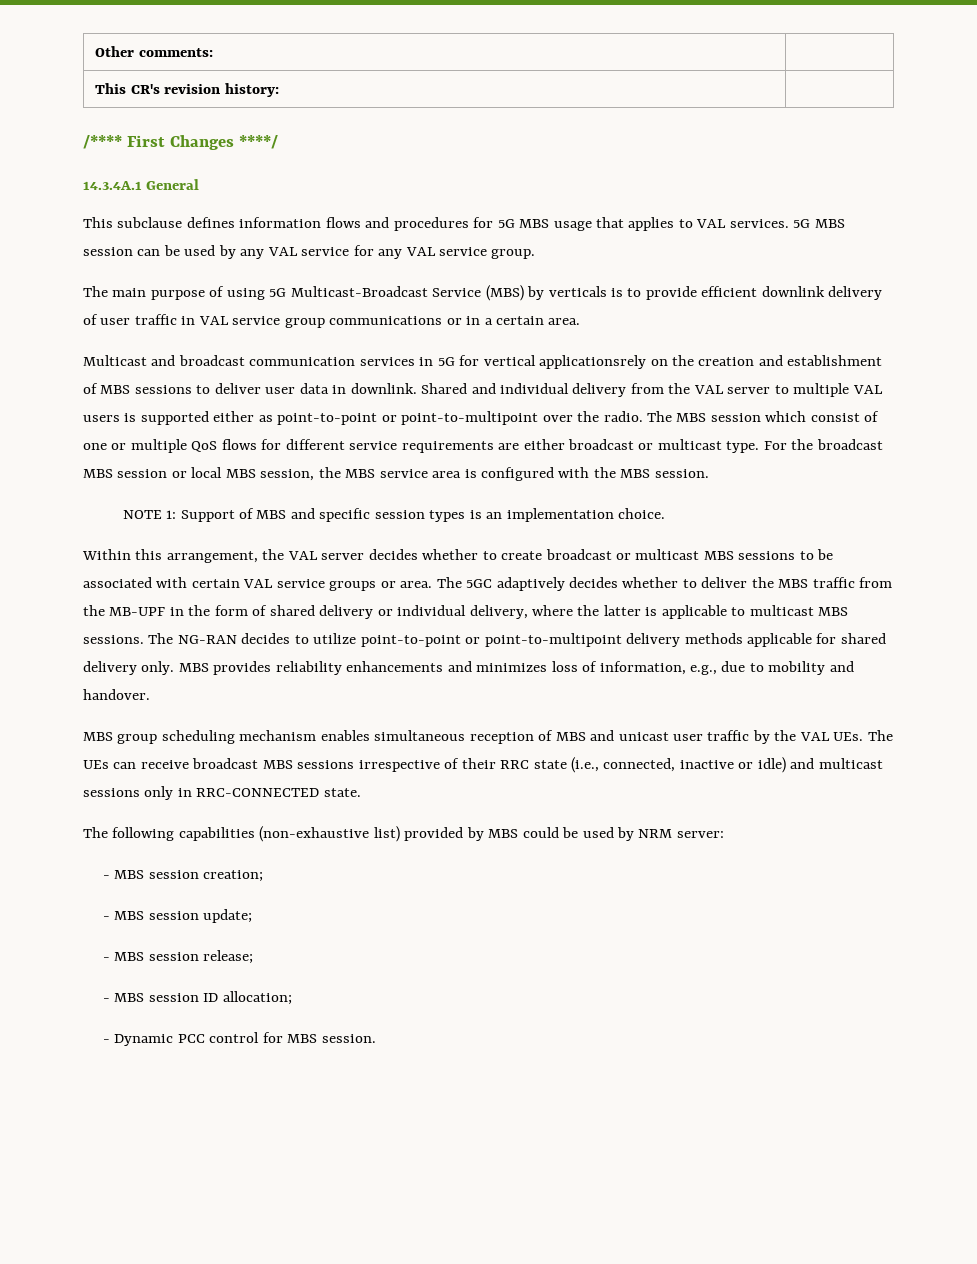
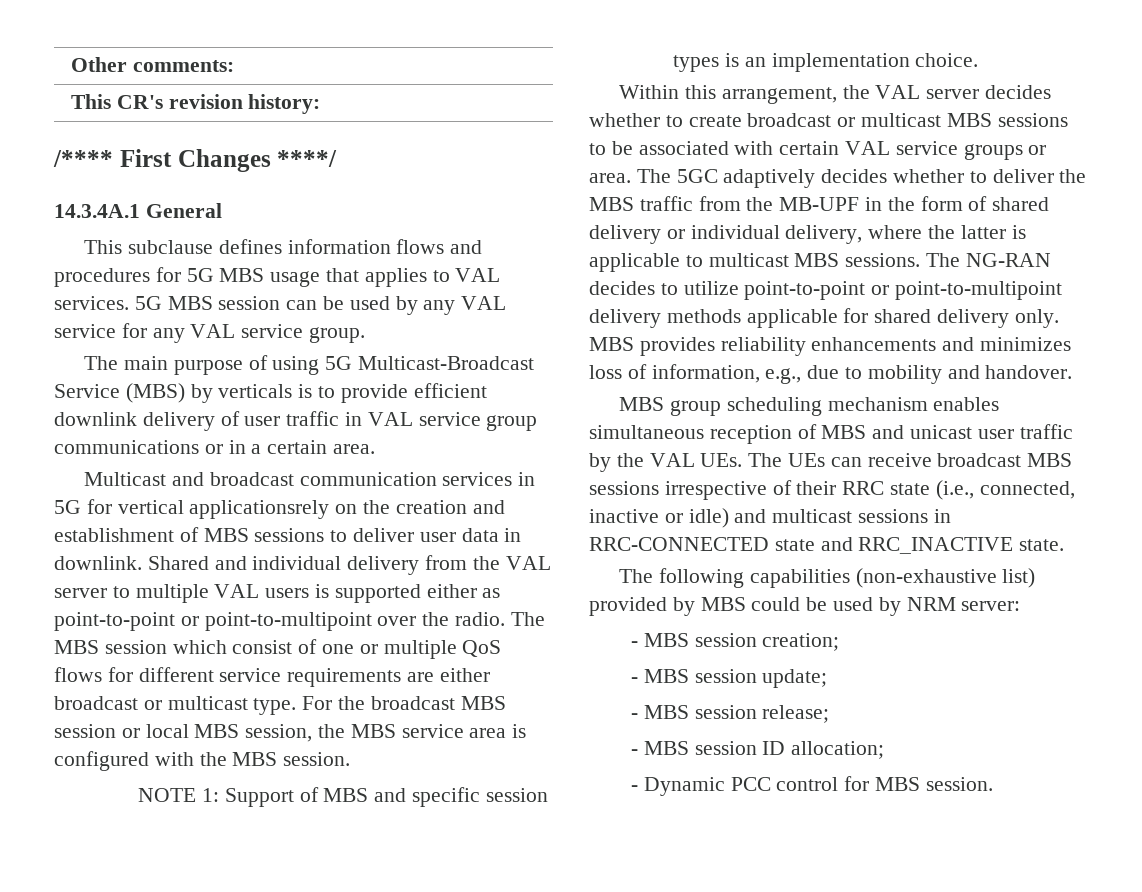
- MBS group scheduling mechanism enables simultaneous reception of MBS and unicast user traffic by the VAL UEs. The UEs can receive broadcast MBS sessions irrespective of their RRC state (i.e., connected, inactive or idle) and multicast sessions only in RRC-CONNECTED state.
+ MBS group scheduling mechanism enables simultaneous reception of MBS and unicast user traffic by the VAL UEs. The UEs can receive broadcast MBS sessions irrespective of their RRC state (i.e., connected, inactive or idle) and multicast sessions in RRC-CONNECTED state and RRC_INACTIVE state.

